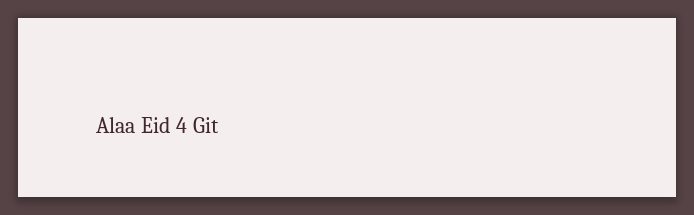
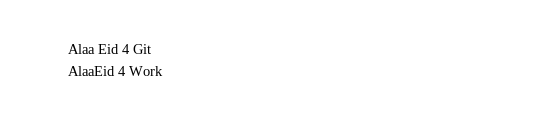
+ AlaaEid 4 Work

